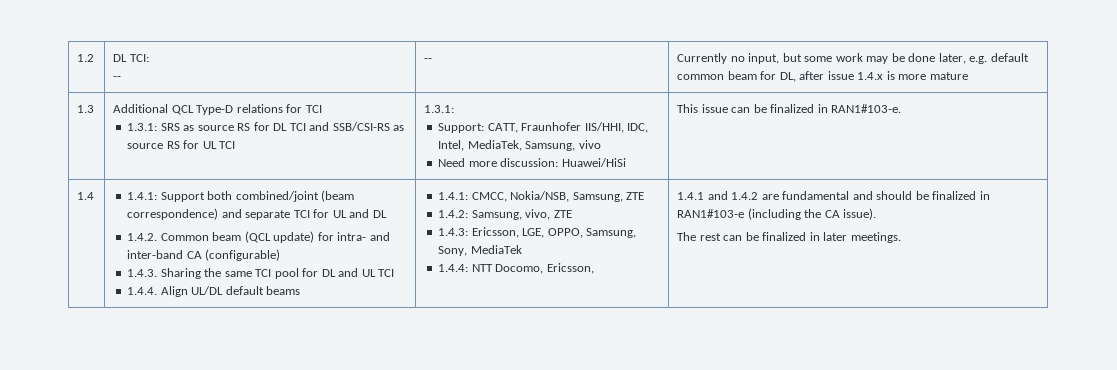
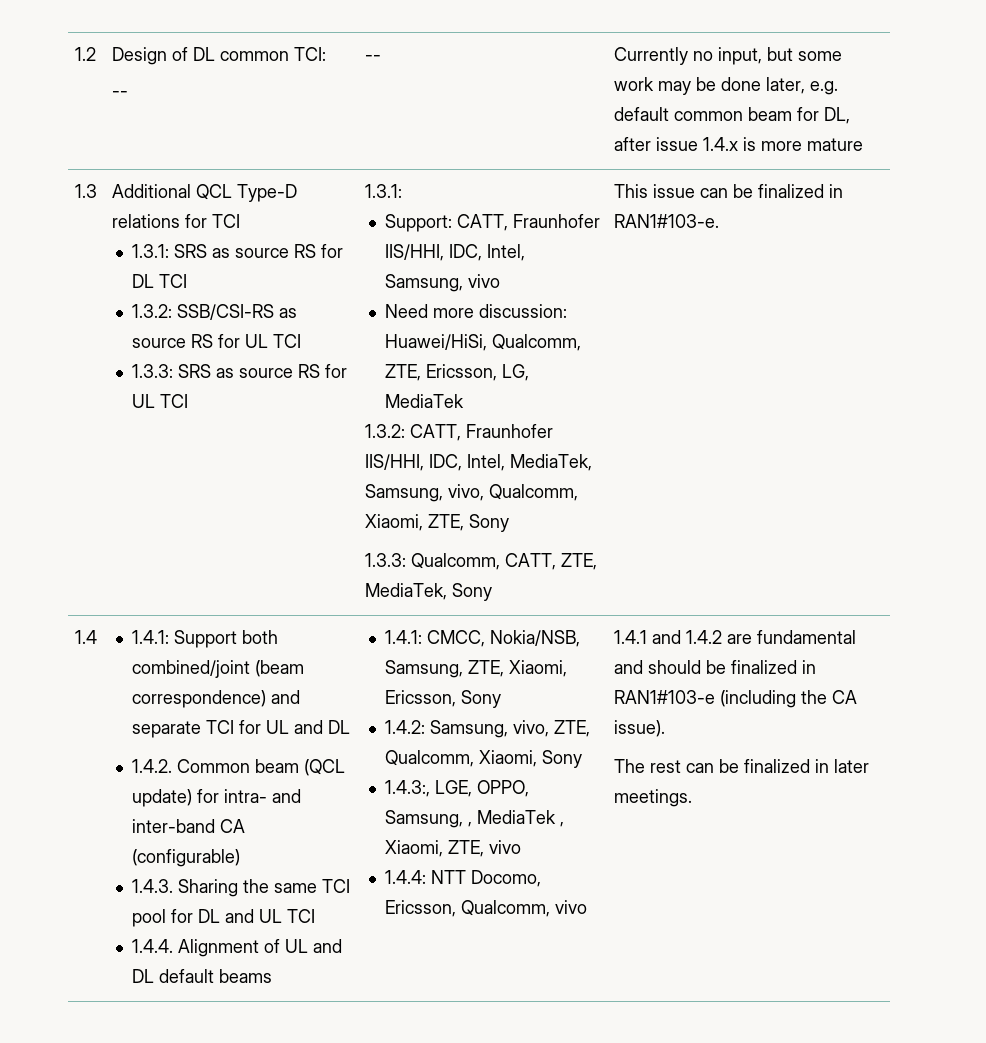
- 1.2 | DL TCI:
+ 1.2 | Design of DL common TCI:
- 1.3.1: SRS as source RS for DL TCI and SSB/CSI-RS as source RS for UL TCI
+ 1.3.1: SRS as source RS for DL TCI
+ 1.3.2: SSB/CSI-RS as source RS for UL TCI
+ 1.3.3: SRS as source RS for UL TCI
- Support: CATT, Fraunhofer IIS/HHI, IDC, Intel, MediaTek, Samsung, vivo
+ Support: CATT, Fraunhofer IIS/HHI, IDC, Intel, Samsung, vivo
- Need more discussion: Huawei/HiSi
+ Need more discussion: Huawei/HiSi, Qualcomm, ZTE, Ericsson, LG, MediaTek
+ 1.3.2: CATT, Fraunhofer IIS/HHI, IDC, Intel, MediaTek, Samsung, vivo, Qualcomm, Xiaomi, ZTE, Sony
+ 1.3.3: Qualcomm, CATT, ZTE, MediaTek, Sony
- 1.4.4. Align UL/DL default beams
+ 1.4.4. Alignment of UL and DL default beams
- 1.4.1: CMCC, Nokia/NSB, Samsung, ZTE
+ 1.4.1: CMCC, Nokia/NSB, Samsung, ZTE, Xiaomi, Ericsson, Sony
- 1.4.2: Samsung, vivo, ZTE
- 1.4.3: Ericsson, LGE, OPPO, Samsung, Sony, MediaTek
+ 1.4.2: Samsung, vivo, ZTE, Qualcomm, Xiaomi, Sony
+ 1.4.3:, LGE, OPPO, Samsung, , MediaTek , Xiaomi, ZTE, vivo
- 1.4.4: NTT Docomo, Ericsson,
+ 1.4.4: NTT Docomo, Ericsson, Qualcomm, vivo

